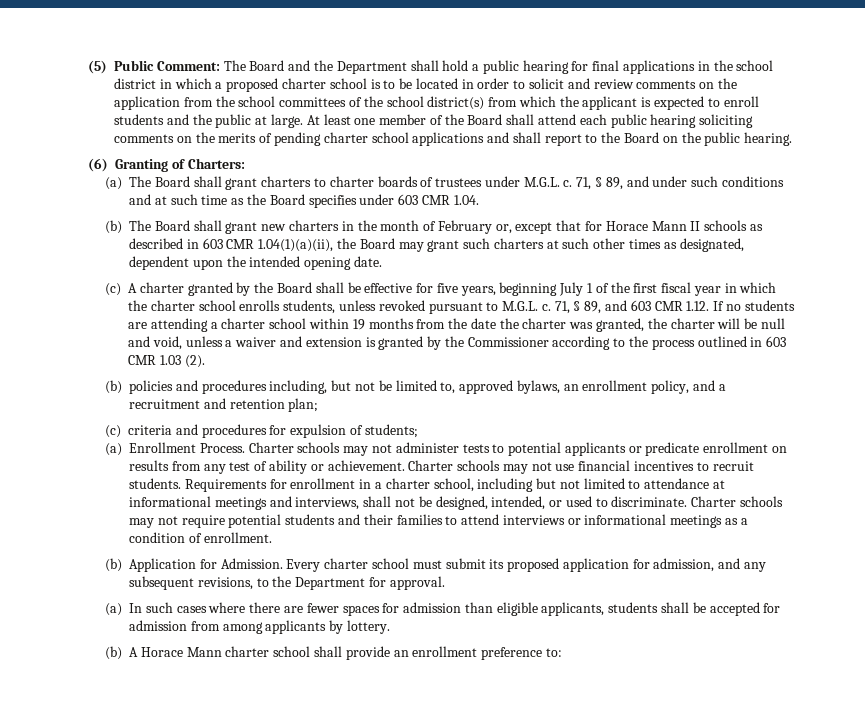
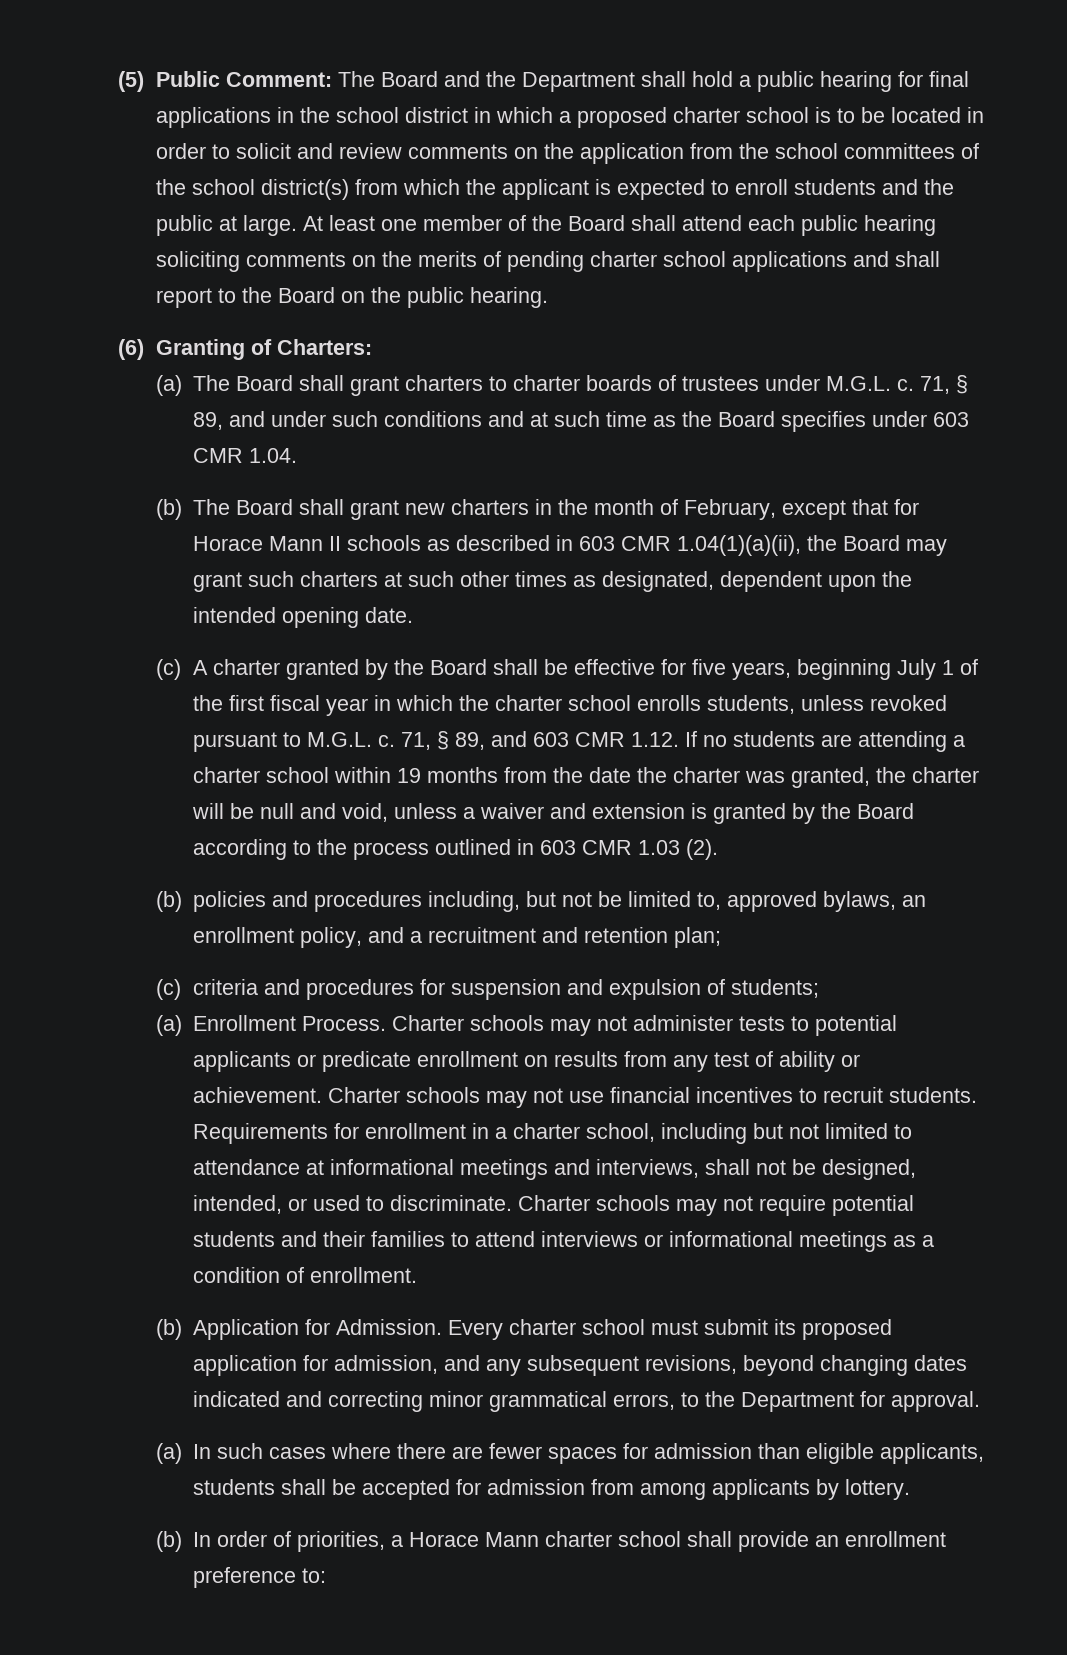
- (b) The Board shall grant new charters in the month of February or, except that for Horace Mann II schools as described in 603 CMR 1.04(1)(a)(ii), the Board may grant such charters at such other times as designated, dependent upon the intended opening date.
+ (b) The Board shall grant new charters in the month of February, except that for Horace Mann II schools as described in 603 CMR 1.04(1)(a)(ii), the Board may grant such charters at such other times as designated, dependent upon the intended opening date.
- 71, § 89, and 603 CMR 1.12. If no students are attending a charter school within 19 months from the date the charter was granted, the charter will be null and void, unless a waiver and extension is granted by the Commissioner according to the process outlined in 603 CMR 1.03 (2).
+ 71, § 89, and 603 CMR 1.12. If no students are attending a charter school within 19 months from the date the charter was granted, the charter will be null and void, unless a waiver and extension is granted by the Board according to the process outlined in 603 CMR 1.03 (2).
- (c) criteria and procedures for expulsion of students;
+ (c) criteria and procedures for suspension and expulsion of students;
- Every charter school must submit its proposed application for admission, and any subsequent revisions, to the Department for approval.
+ Every charter school must submit its proposed application for admission, and any subsequent revisions, beyond changing dates indicated and correcting minor grammatical errors, to the Department for approval.
- (b) A Horace Mann charter school shall provide an enrollment preference to:
+ (b) In order of priorities, a Horace Mann charter school shall provide an enrollment preference to:

